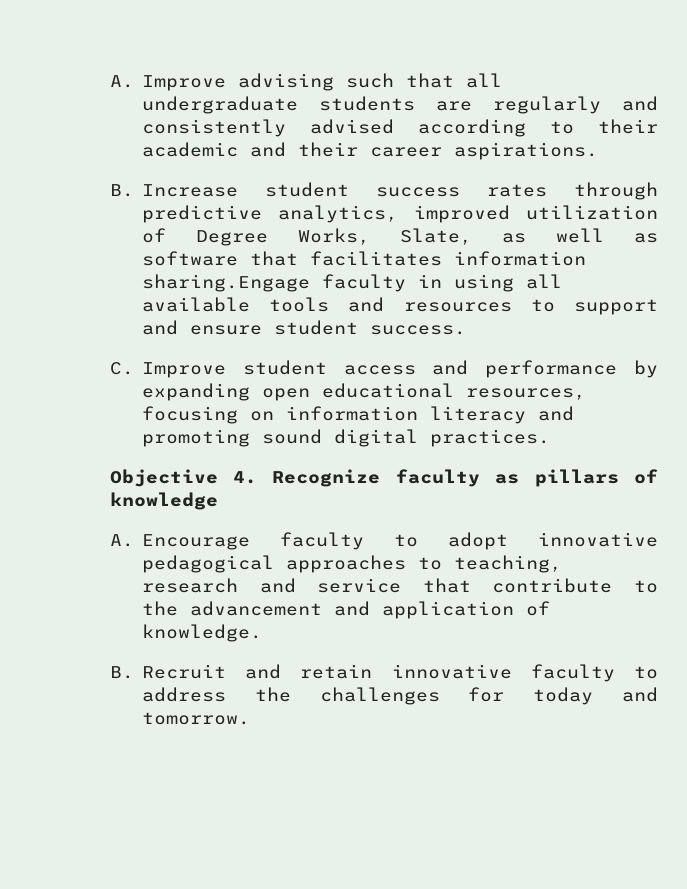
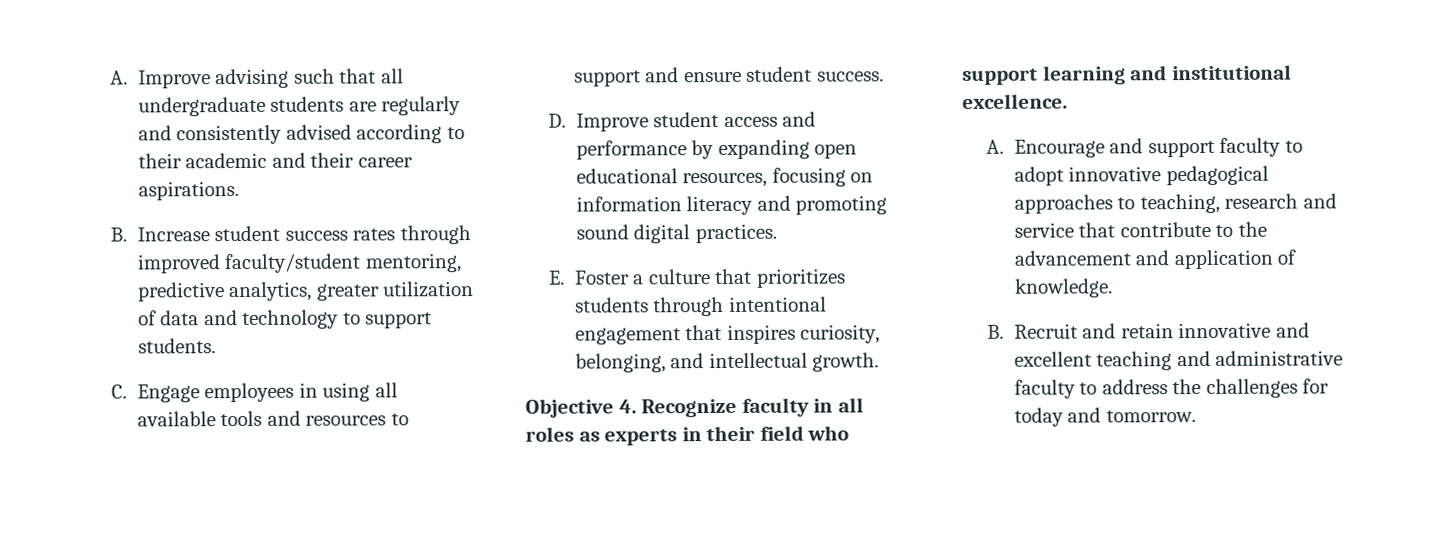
- B. Increase student success rates through predictive analytics, improved utilization of Degree Works, Slate, as well as software that facilitates information sharing.Engage faculty in using all available tools and resources to support and ensure student success.
+ B. Increase student success rates through improved faculty/student mentoring, predictive analytics, greater utilization of data and technology to support students.
+ C. Engage employees in using all available tools and resources to support and ensure student success.
- C. Improve student access and performance by expanding open educational resources, focusing on information literacy and promoting sound digital practices.
+ D. Improve student access and performance by expanding open educational resources, focusing on information literacy and promoting sound digital practices.
- Objective 4. Recognize faculty as pillars of knowledge
+ E. Foster a culture that prioritizes students through intentional engagement that inspires curiosity, belonging, and intellectual growth.
+ Objective 4. Recognize faculty in all roles as experts in their field who support learning and institutional excellence.
- A. Encourage faculty to adopt innovative pedagogical approaches to teaching, research and service that contribute to the advancement and application of knowledge.
+ A. Encourage and support faculty to adopt innovative pedagogical approaches to teaching, research and service that contribute to the advancement and application of knowledge.
- B. Recruit and retain innovative faculty to address the challenges for today and tomorrow.
+ B. Recruit and retain innovative and excellent teaching and administrative faculty to address the challenges for today and tomorrow.

